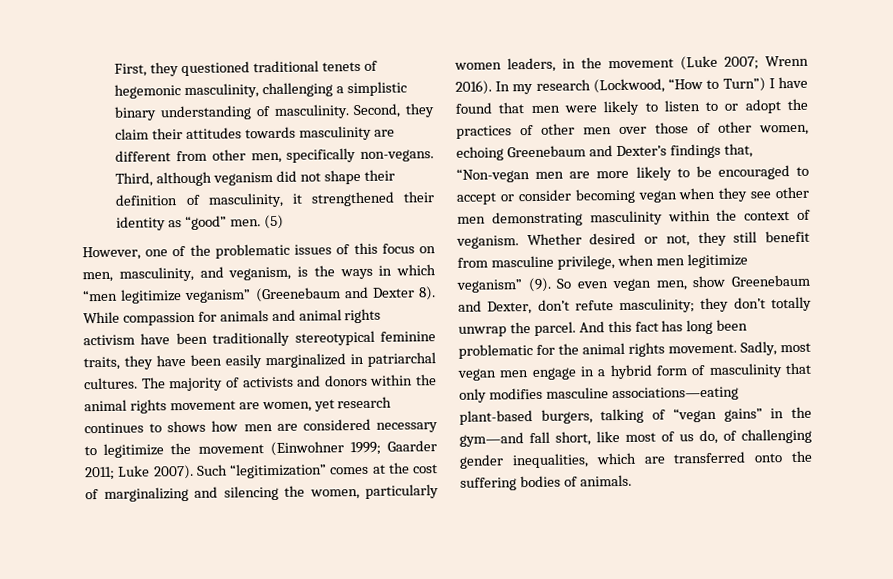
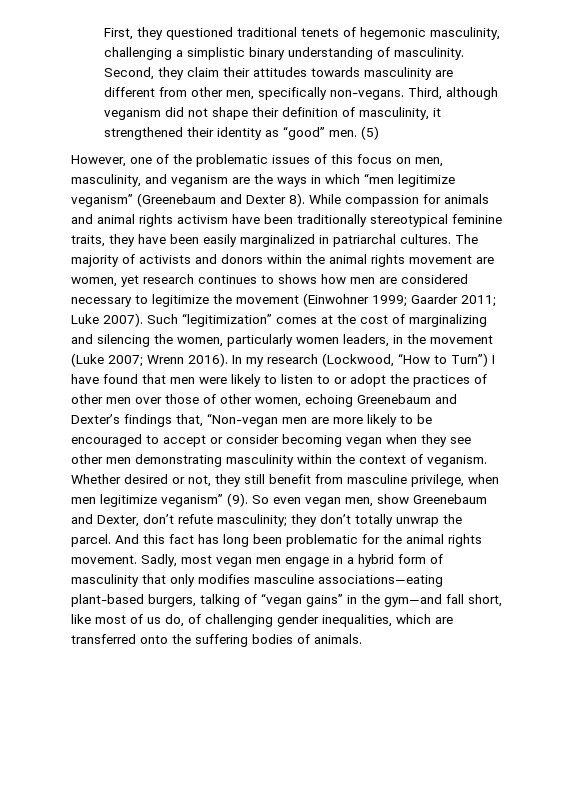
- However, one of the problematic issues of this focus on men, masculinity, and veganism, is the ways in which “men legitimize veganism” (Greenebaum and Dexter 8).
+ However, one of the problematic issues of this focus on men, masculinity, and veganism are the ways in which “men legitimize veganism” (Greenebaum and Dexter 8).

